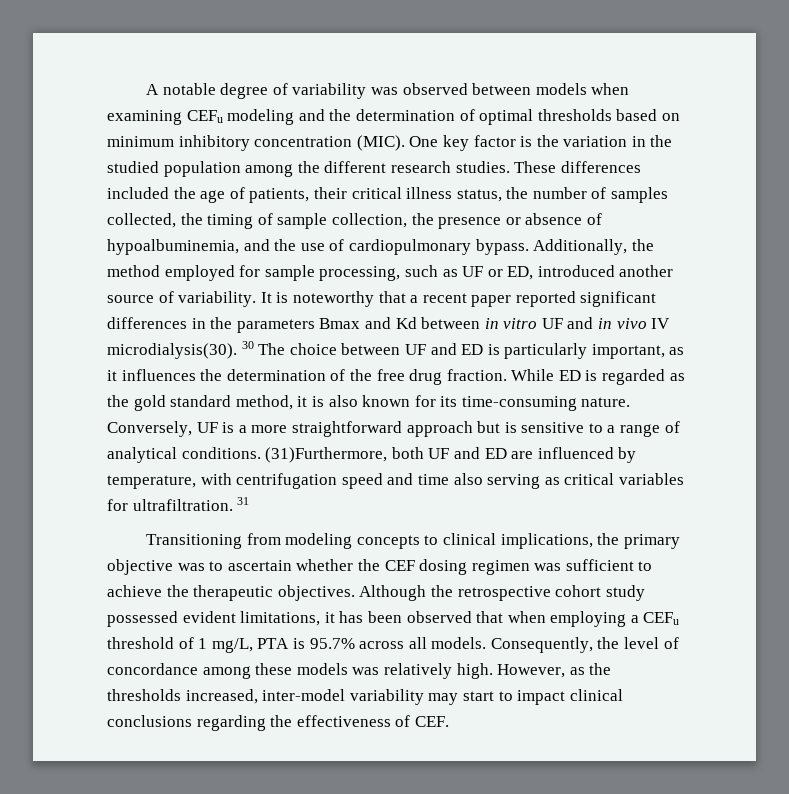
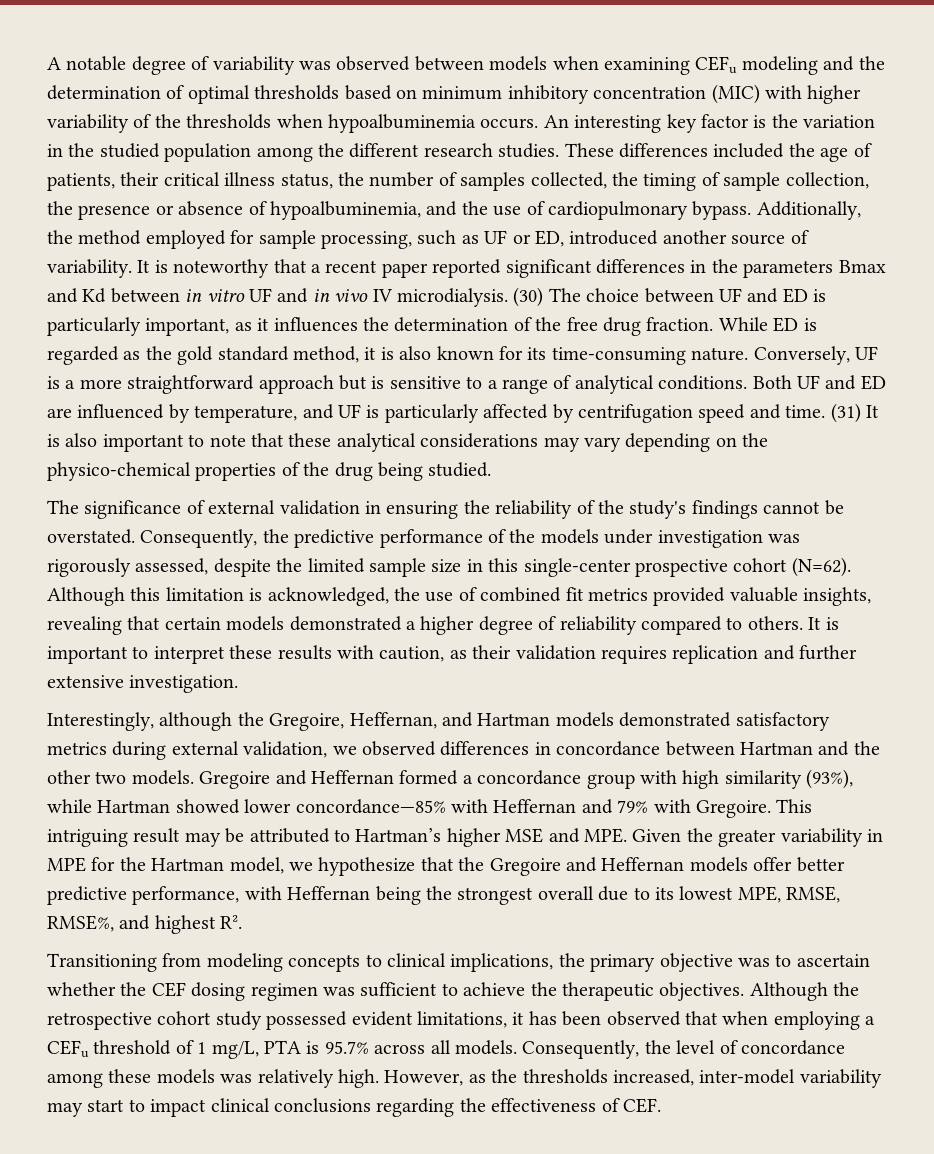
- A notable degree of variability was observed between models when examining CEFu modeling and the determination of optimal thresholds based on minimum inhibitory concentration (MIC). One key factor is the variation in the studied population among the different research studies.
+ A notable degree of variability was observed between models when examining CEFu modeling and the determination of optimal thresholds based on minimum inhibitory concentration (MIC) with higher variability of the thresholds when hypoalbuminemia occurs. An interesting key factor is the variation in the studied population among the different research studies.
- It is noteworthy that a recent paper reported significant differences in the parameters Bmax and Kd between in vitro UF and in vivo IV microdialysis(30). 30 The choice between UF and ED is particularly important, as it influences the determination of the free drug fraction.
+ It is noteworthy that a recent paper reported significant differences in the parameters Bmax and Kd between in vitro UF and in vivo IV microdialysis. (30) The choice between UF and ED is particularly important, as it influences the determination of the free drug fraction.
- (31)Furthermore, both UF and ED are influenced by temperature, with centrifugation speed and time also serving as critical variables for ultrafiltration. 31
+ Both UF and ED are influenced by temperature, and UF is particularly affected by centrifugation speed and time. (31) It is also important to note that these analytical considerations may vary depending on the physico-chemical properties of the drug being studied.
+ The significance of external validation in ensuring the reliability of the study's findings cannot be overstated. Consequently, the predictive performance of the models under investigation was rigorously assessed, despite the limited sample size in this single-center prospective cohort (N=62). Although this limitation is acknowledged, the use of combined fit metrics provided valuable insights, revealing that certain models demonstrated a higher degree of reliability compared to others. It is important to interpret these results with caution, as their validation requires replication and further extensive investigation.
+ Interestingly, although the Gregoire, Heffernan, and Hartman models demonstrated satisfactory metrics during external validation, we observed differences in concordance between Hartman and the other two models. Gregoire and Heffernan formed a concordance group with high similarity (93%), while Hartman showed lower concordance—85% with Heffernan and 79% with Gregoire. This intriguing result may be attributed to Hartman’s higher MSE and MPE. Given the greater variability in MPE for the Hartman model, we hypothesize that the Gregoire and Heffernan models offer better predictive performance, with Heffernan being the strongest overall due to its lowest MPE, RMSE, RMSE%, and highest R².

